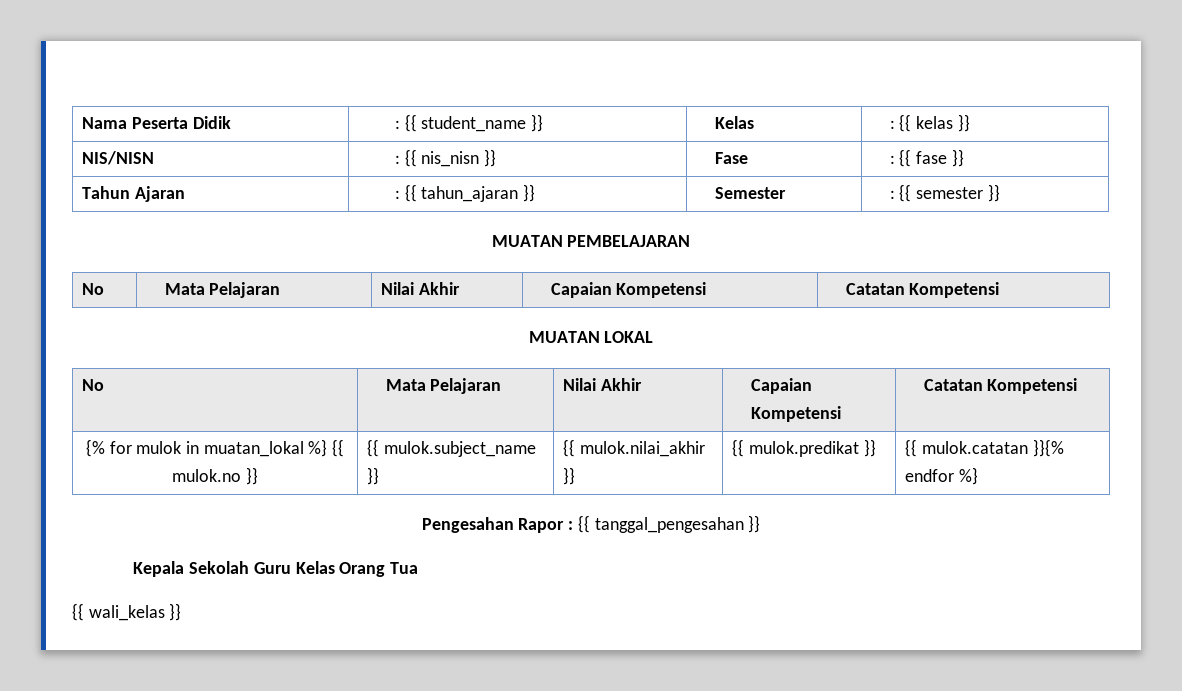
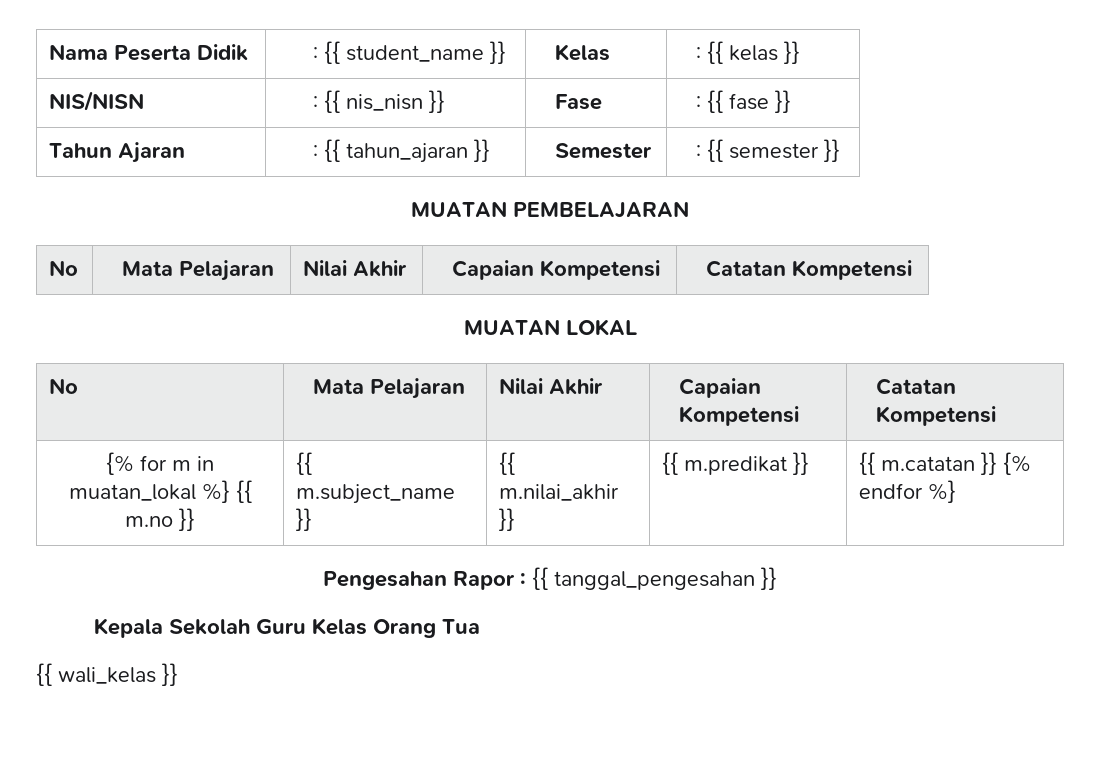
- {% for mulok in muatan_lokal %} {{ mulok.no }} | {{ mulok.subject_name }} | {{ mulok.nilai_akhir }} | {{ mulok.predikat }} | {{ mulok.catatan }}{% endfor %}
+ {% for m in muatan_lokal %} {{ m.no }} | {{ m.subject_name }} | {{ m.nilai_akhir }} | {{ m.predikat }} | {{ m.catatan }} {% endfor %}

